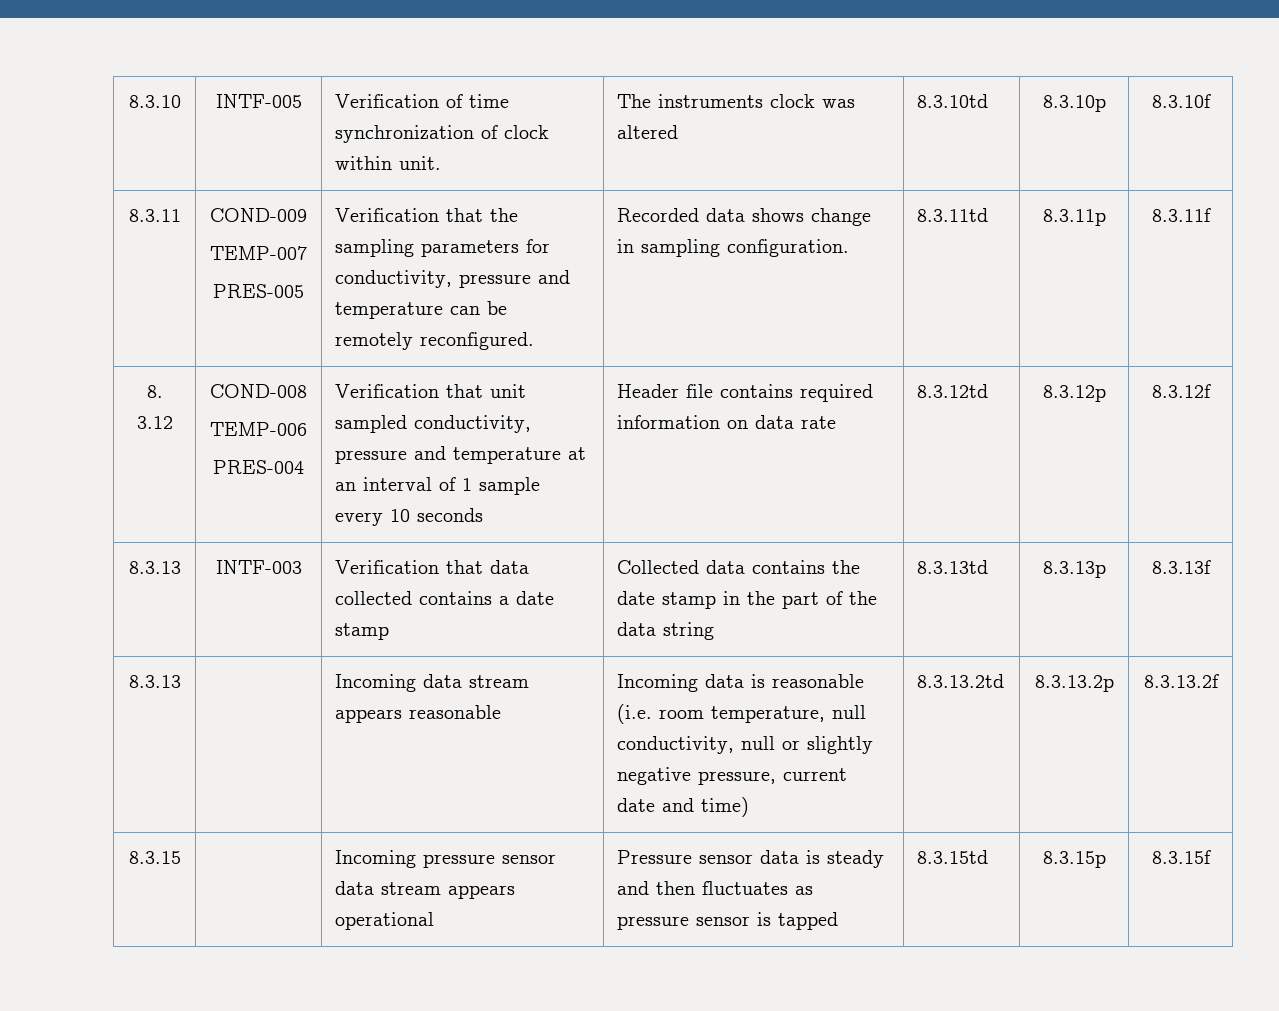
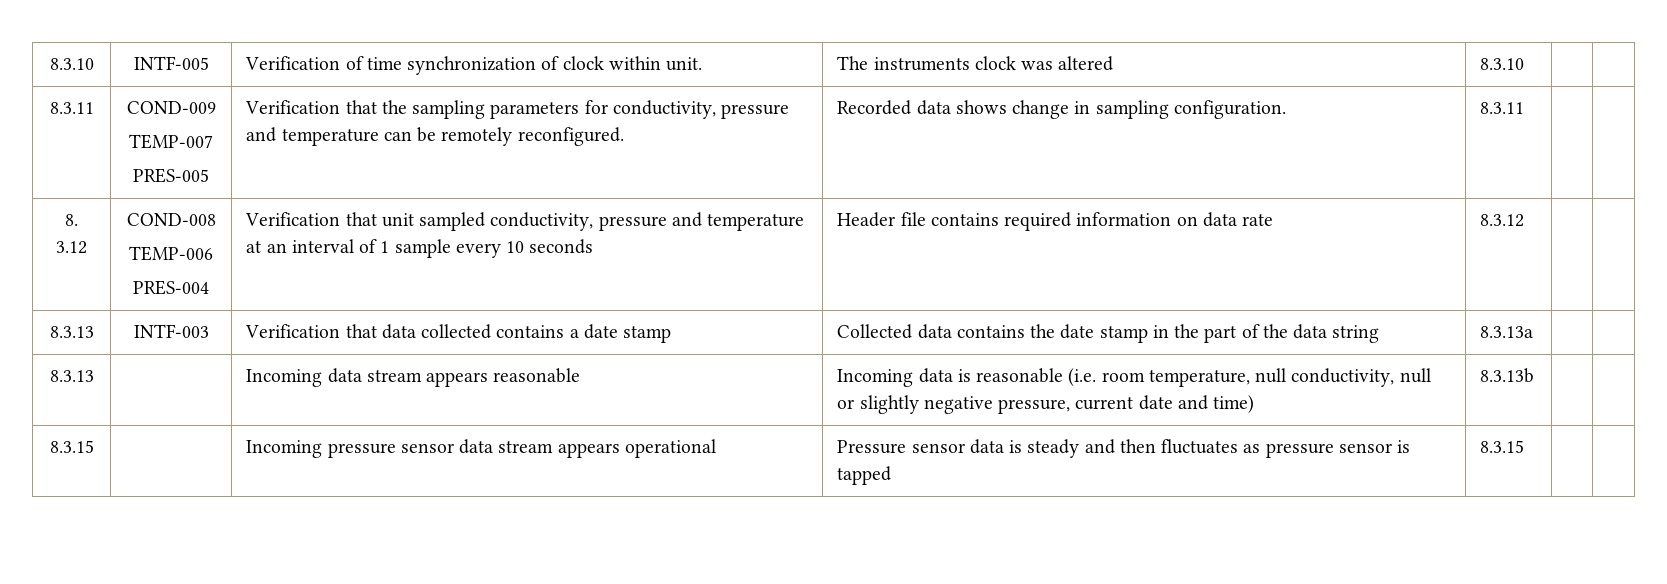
- 8.3.10 | INTF-005 | Verification of time synchronization of clock within unit. | The instruments clock was altered | 8.3.10td | 8.3.10p | 8.3.10f
+ 8.3.10 | INTF-005 | Verification of time synchronization of clock within unit. | The instruments clock was altered | 8.3.10 | |
  8.3.11 | COND-009
  TEMP-007
- PRES-005 | Verification that the sampling parameters for conductivity, pressure and temperature can be remotely reconfigured. | Recorded data shows change in sampling configuration. | 8.3.11td | 8.3.11p | 8.3.11f
+ PRES-005 | Verification that the sampling parameters for conductivity, pressure and temperature can be remotely reconfigured. | Recorded data shows change in sampling configuration. | 8.3.11 | |
  8. 3.12 | COND-008
  TEMP-006
- PRES-004 | Verification that unit sampled conductivity, pressure and temperature at an interval of 1 sample every 10 seconds | Header file contains required information on data rate | 8.3.12td | 8.3.12p | 8.3.12f
+ PRES-004 | Verification that unit sampled conductivity, pressure and temperature at an interval of 1 sample every 10 seconds | Header file contains required information on data rate | 8.3.12 | |
- 8.3.13 | INTF-003 | Verification that data collected contains a date stamp | Collected data contains the date stamp in the part of the data string | 8.3.13td | 8.3.13p | 8.3.13f
+ 8.3.13 | INTF-003 | Verification that data collected contains a date stamp | Collected data contains the date stamp in the part of the data string | 8.3.13a | |
- 8.3.13 | | Incoming data stream appears reasonable | Incoming data is reasonable (i.e. room temperature, null conductivity, null or slightly negative pressure, current date and time) | 8.3.13.2td | 8.3.13.2p | 8.3.13.2f
+ 8.3.13 | | Incoming data stream appears reasonable | Incoming data is reasonable (i.e. room temperature, null conductivity, null or slightly negative pressure, current date and time) | 8.3.13b | |
- 8.3.15 | | Incoming pressure sensor data stream appears operational | Pressure sensor data is steady and then fluctuates as pressure sensor is tapped | 8.3.15td | 8.3.15p | 8.3.15f
+ 8.3.15 | | Incoming pressure sensor data stream appears operational | Pressure sensor data is steady and then fluctuates as pressure sensor is tapped | 8.3.15 | |

